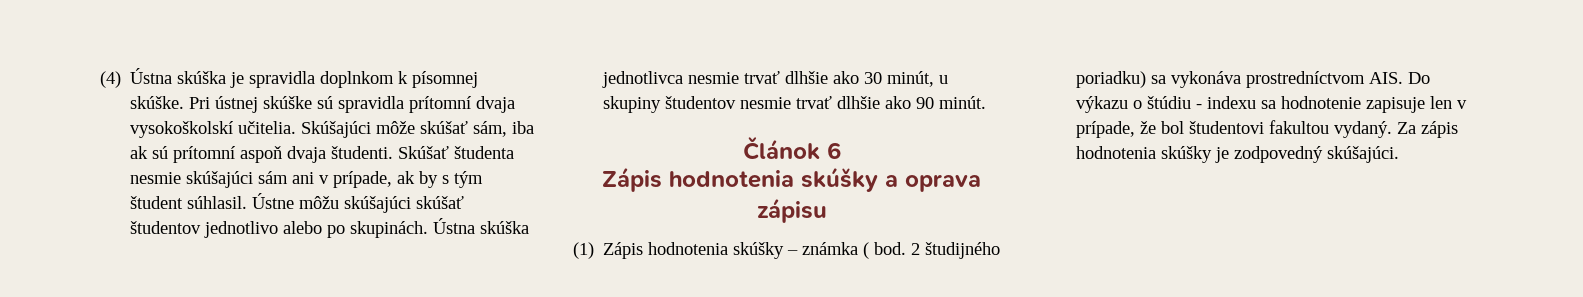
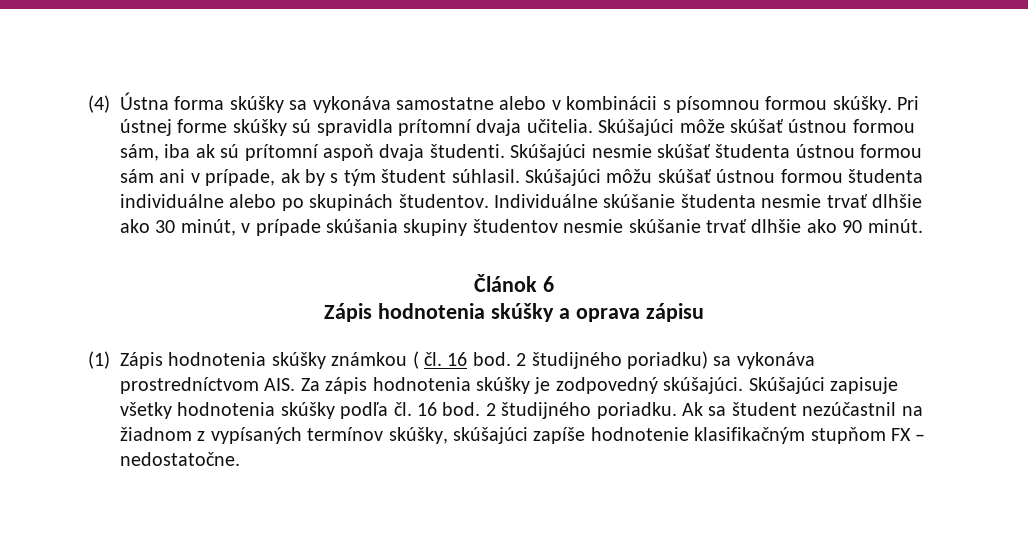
- (4) Ústna skúška je spravidla doplnkom k písomnej skúške. Pri ústnej skúške sú spravidla prítomní dvaja vysokoškolskí učitelia.
+ (4) Ústna forma skúšky sa vykonáva samostatne alebo v kombinácii s písomnou formou skúšky. Pri ústnej forme skúšky sú spravidla prítomní dvaja učitelia.
- Skúšajúci môže skúšať sám, iba ak sú prítomní aspoň dvaja študenti.
+ Skúšajúci môže skúšať ústnou formou sám, iba ak sú prítomní aspoň dvaja študenti.
- Skúšať študenta nesmie skúšajúci sám ani v prípade, ak by s tým študent súhlasil.
+ Skúšajúci nesmie skúšať študenta ústnou formou sám ani v prípade, ak by s tým študent súhlasil.
- Ústne môžu skúšajúci skúšať študentov jednotlivo alebo po skupinách. Ústna skúška jednotlivca nesmie trvať dlhšie ako 30 minút, u skupiny študentov nesmie trvať dlhšie ako 90 minút.
+ Skúšajúci môžu skúšať ústnou formou študenta individuálne alebo po skupinách študentov. Individuálne skúšanie študenta nesmie trvať dlhšie ako 30 minút, v prípade skúšania skupiny študentov nesmie skúšanie trvať dlhšie ako 90 minút.
- (1) Zápis hodnotenia skúšky – známka ( bod.
+ (1) Zápis hodnotenia skúšky známkou ( čl. 16 bod.
- 2 študijného poriadku) sa vykonáva prostredníctvom AIS. Do výkazu o štúdiu - indexu sa hodnotenie zapisuje len v prípade, že bol študentovi fakultou vydaný. Za zápis hodnotenia skúšky je zodpovedný skúšajúci.
+ 2 študijného poriadku) sa vykonáva prostredníctvom AIS. Za zápis hodnotenia skúšky je zodpovedný skúšajúci.
+ Skúšajúci zapisuje všetky hodnotenia skúšky podľa čl. 16 bod. 2 študijného poriadku. Ak sa študent nezúčastnil na žiadnom z vypísaných termínov skúšky, skúšajúci zapíše hodnotenie klasifikačným stupňom FX – nedostatočne.

